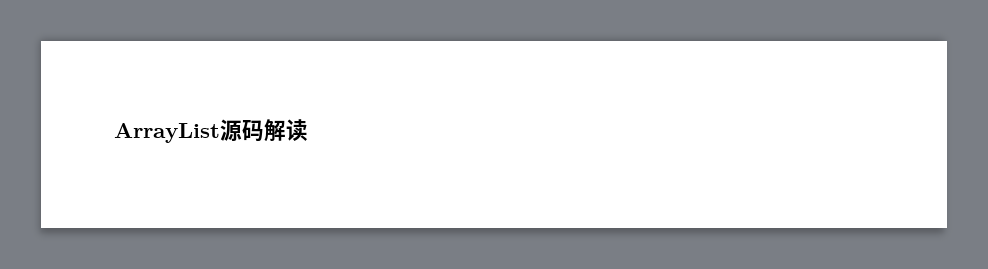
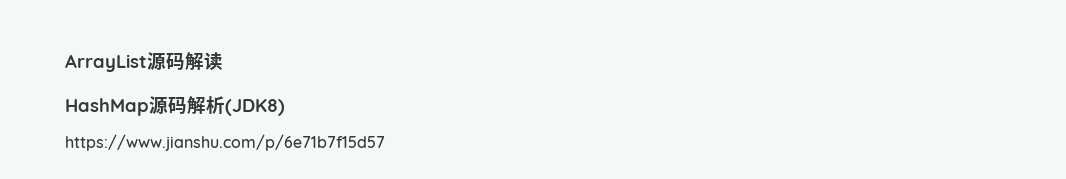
+ HashMap源码解析(JDK8)
+ https://www.jianshu.com/p/6e71b7f15d57

